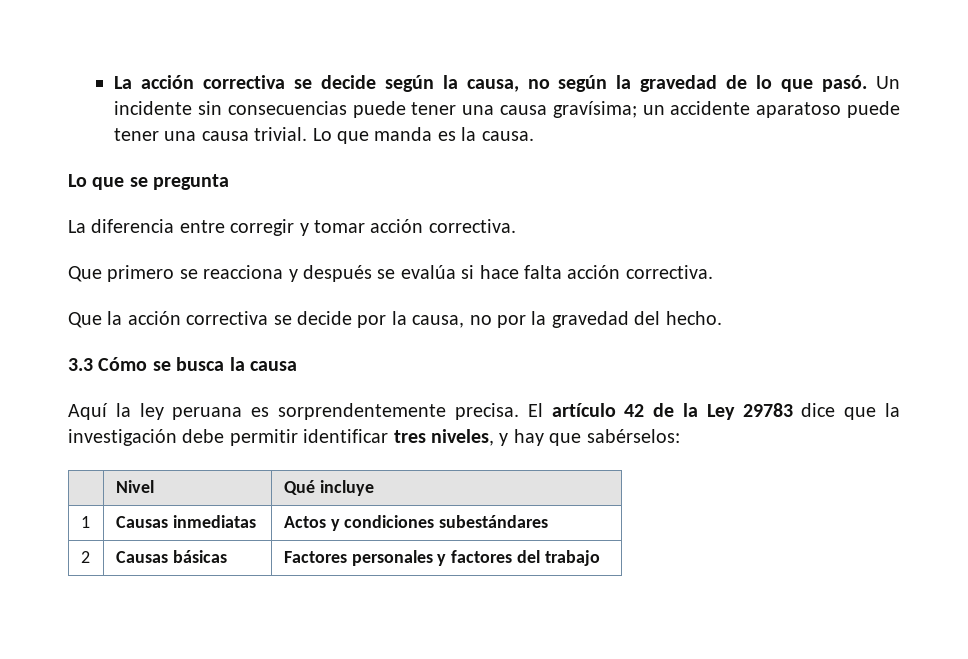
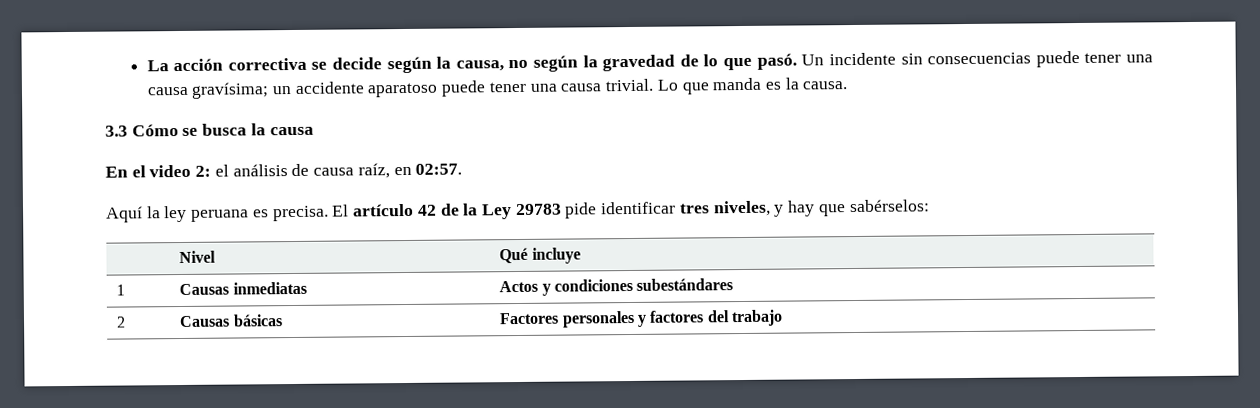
- Lo que se pregunta
- La diferencia entre corregir y tomar acción correctiva.
- Que primero se reacciona y después se evalúa si hace falta acción correctiva.
- Que la acción correctiva se decide por la causa, no por la gravedad del hecho.
+ En el video 2: el análisis de causa raíz, en 02:57.
- Aquí la ley peruana es sorprendentemente precisa.
+ Aquí la ley peruana es precisa.
- El artículo 42 de la Ley 29783 dice que la investigación debe permitir identificar tres niveles, y hay que sabérselos:
+ El artículo 42 de la Ley 29783 pide identificar tres niveles, y hay que sabérselos:

